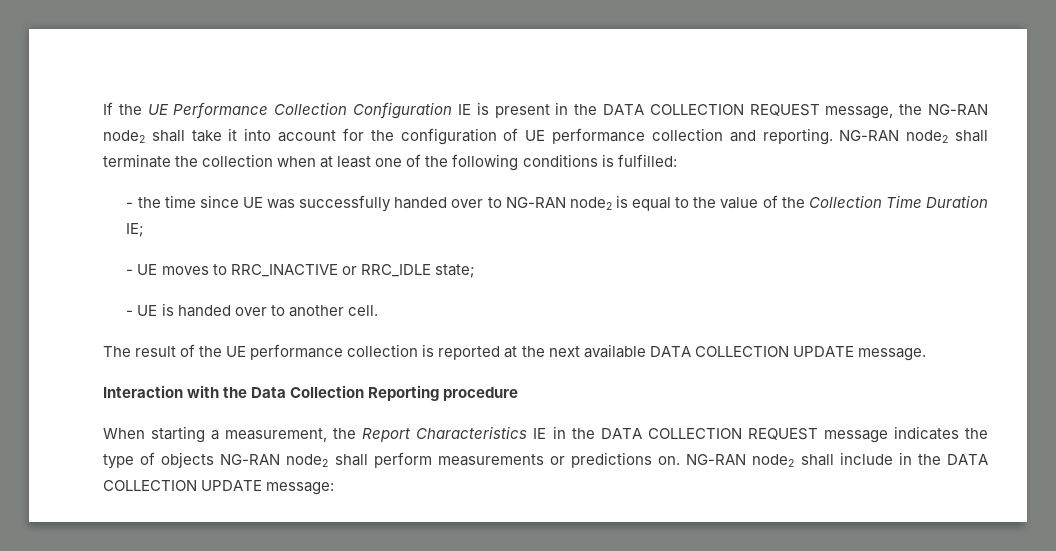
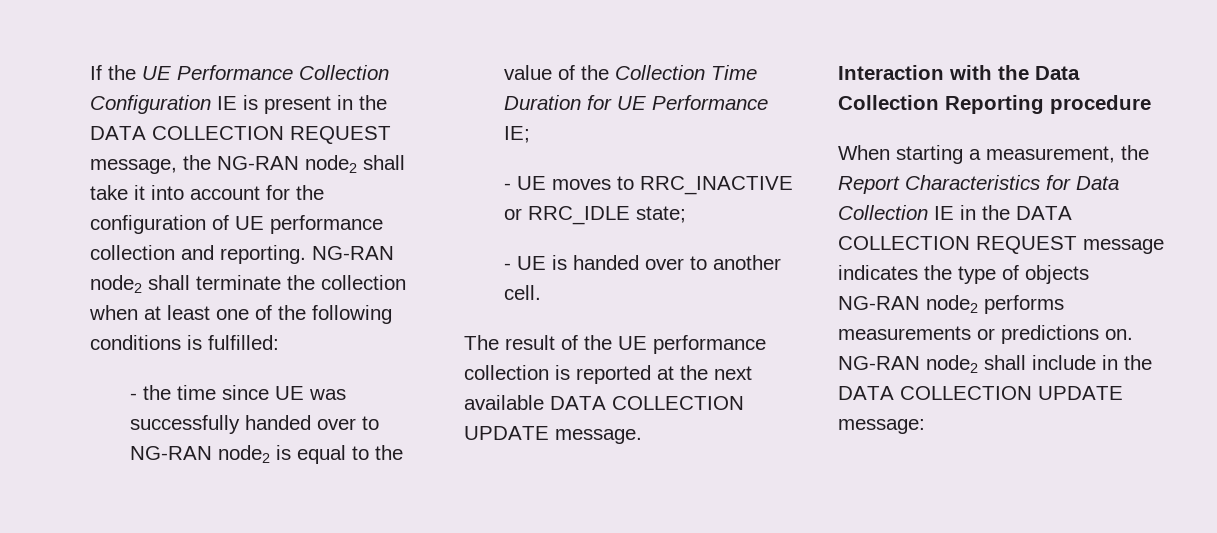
- - the time since UE was successfully handed over to NG-RAN node2 is equal to the value of the Collection Time Duration IE;
+ - the time since UE was successfully handed over to NG-RAN node2 is equal to the value of the Collection Time Duration for UE Performance IE;
- When starting a measurement, the Report Characteristics IE in the DATA COLLECTION REQUEST message indicates the type of objects NG-RAN node2 shall perform measurements or predictions on.
+ When starting a measurement, the Report Characteristics for Data Collection IE in the DATA COLLECTION REQUEST message indicates the type of objects NG-RAN node2 performs measurements or predictions on.

